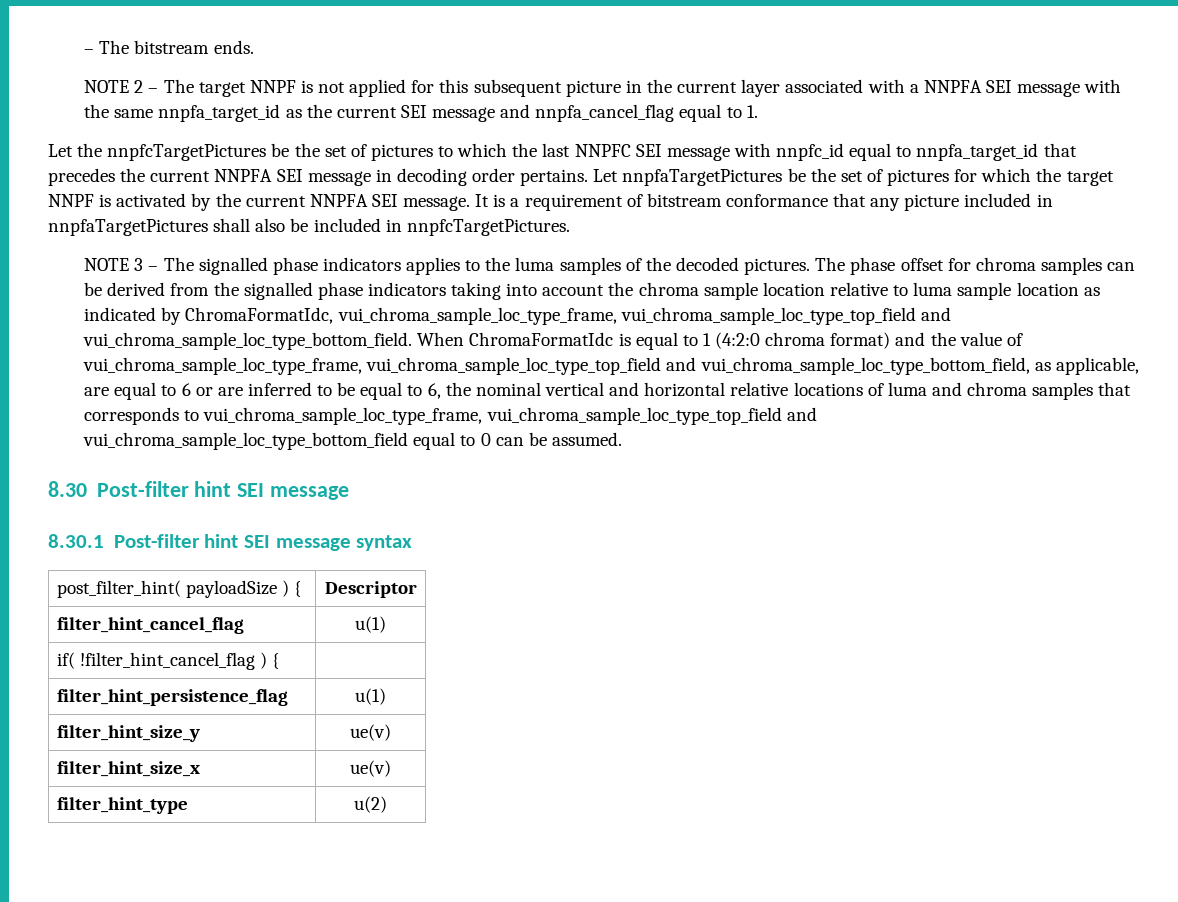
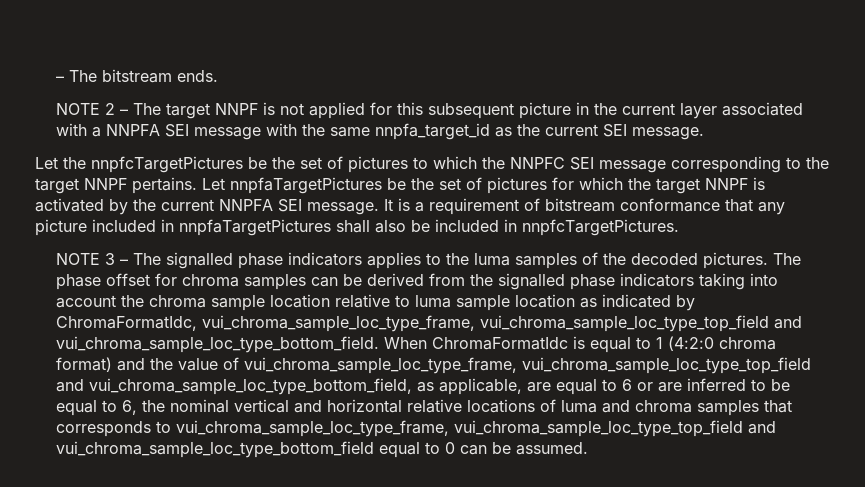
- NOTE 2 – The target NNPF is not applied for this subsequent picture in the current layer associated with a NNPFA SEI message with the same nnpfa_target_id as the current SEI message and nnpfa_cancel_flag equal to 1.
+ NOTE 2 – The target NNPF is not applied for this subsequent picture in the current layer associated with a NNPFA SEI message with the same nnpfa_target_id as the current SEI message.
- Let the nnpfcTargetPictures be the set of pictures to which the last NNPFC SEI message with nnpfc_id equal to nnpfa_target_id that precedes the current NNPFA SEI message in decoding order pertains.
+ Let the nnpfcTargetPictures be the set of pictures to which the NNPFC SEI message corresponding to the target NNPF pertains.
- 8.30 Post-filter hint SEI message
- 8.30.1 Post-filter hint SEI message syntax
- post_filter_hint( payloadSize ) { | Descriptor
- filter_hint_cancel_flag | u(1)
- if( !filter_hint_cancel_flag ) { |
- filter_hint_persistence_flag | u(1)
- filter_hint_size_y | ue(v)
- filter_hint_size_x | ue(v)
- filter_hint_type | u(2)

